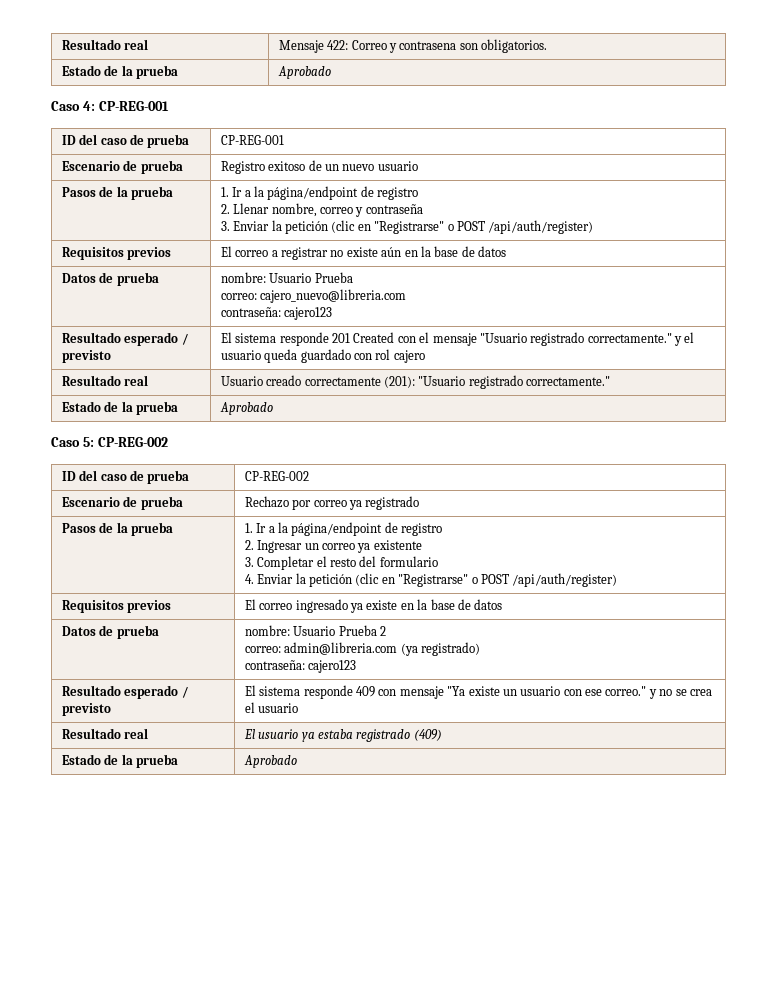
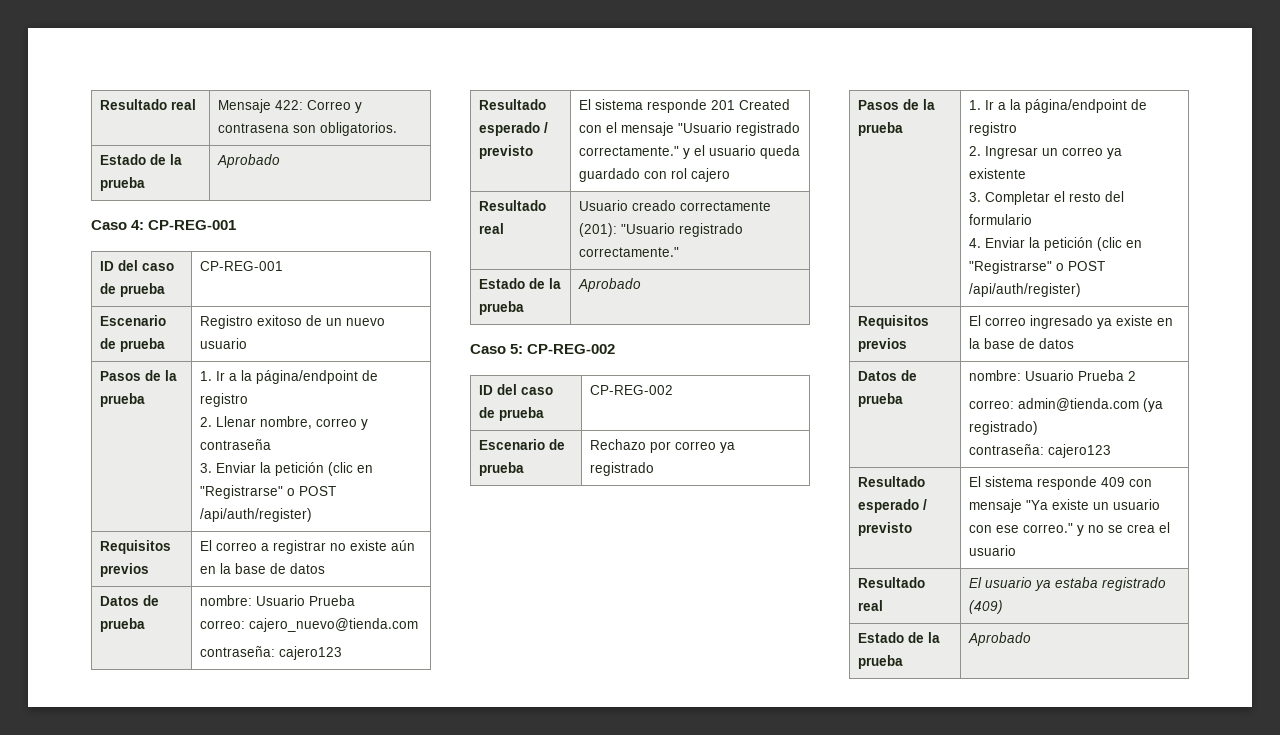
  Requisitos previos | El correo a registrar no existe aún en la base de datos
  Datos de prueba | nombre: Usuario Prueba
- correo: cajero_nuevo@libreria.com
+ correo: cajero_nuevo@tienda.com
  Datos de prueba | nombre: Usuario Prueba 2
- correo: admin@libreria.com (ya registrado)
+ correo: admin@tienda.com (ya registrado)

